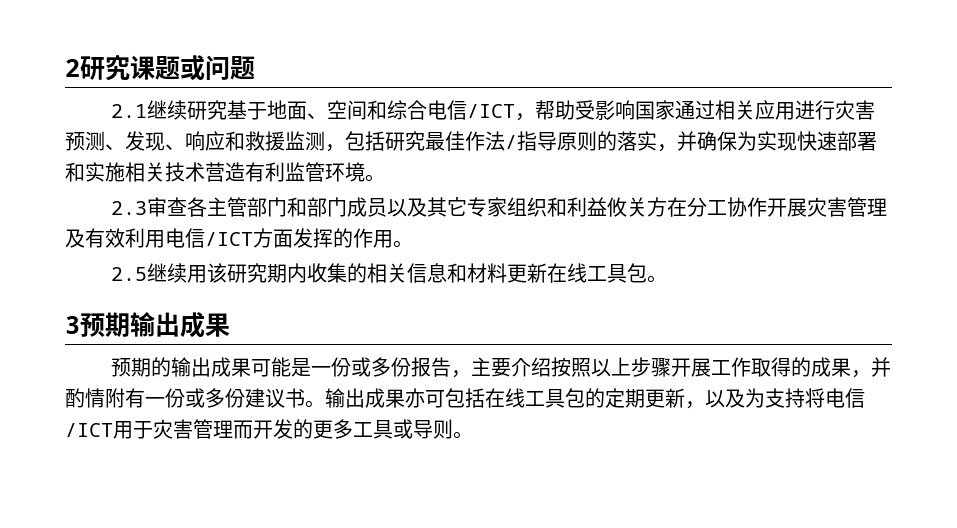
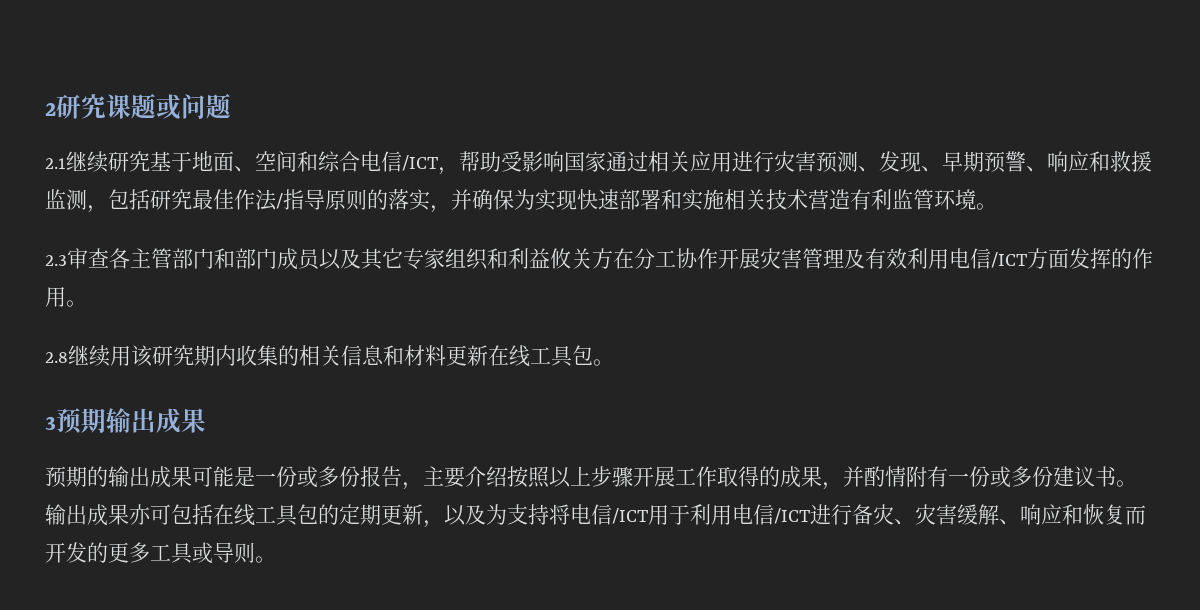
- 2.1继续研究基于地面、空间和综合电信/ICT，帮助受影响国家通过相关应用进行灾害预测、发现、响应和救援监测，包括研究最佳作法/指导原则的落实，并确保为实现快速部署和实施相关技术营造有利监管环境。
+ 2.1继续研究基于地面、空间和综合电信/ICT，帮助受影响国家通过相关应用进行灾害预测、发现、早期预警、响应和救援监测，包括研究最佳作法/指导原则的落实，并确保为实现快速部署和实施相关技术营造有利监管环境。
- 2.5继续用该研究期内收集的相关信息和材料更新在线工具包。
+ 2.8继续用该研究期内收集的相关信息和材料更新在线工具包。
- 输出成果亦可包括在线工具包的定期更新，以及为支持将电信/ICT用于灾害管理而开发的更多工具或导则。
+ 输出成果亦可包括在线工具包的定期更新，以及为支持将电信/ICT用于利用电信/ICT进行备灾、灾害缓解、响应和恢复而开发的更多工具或导则。

